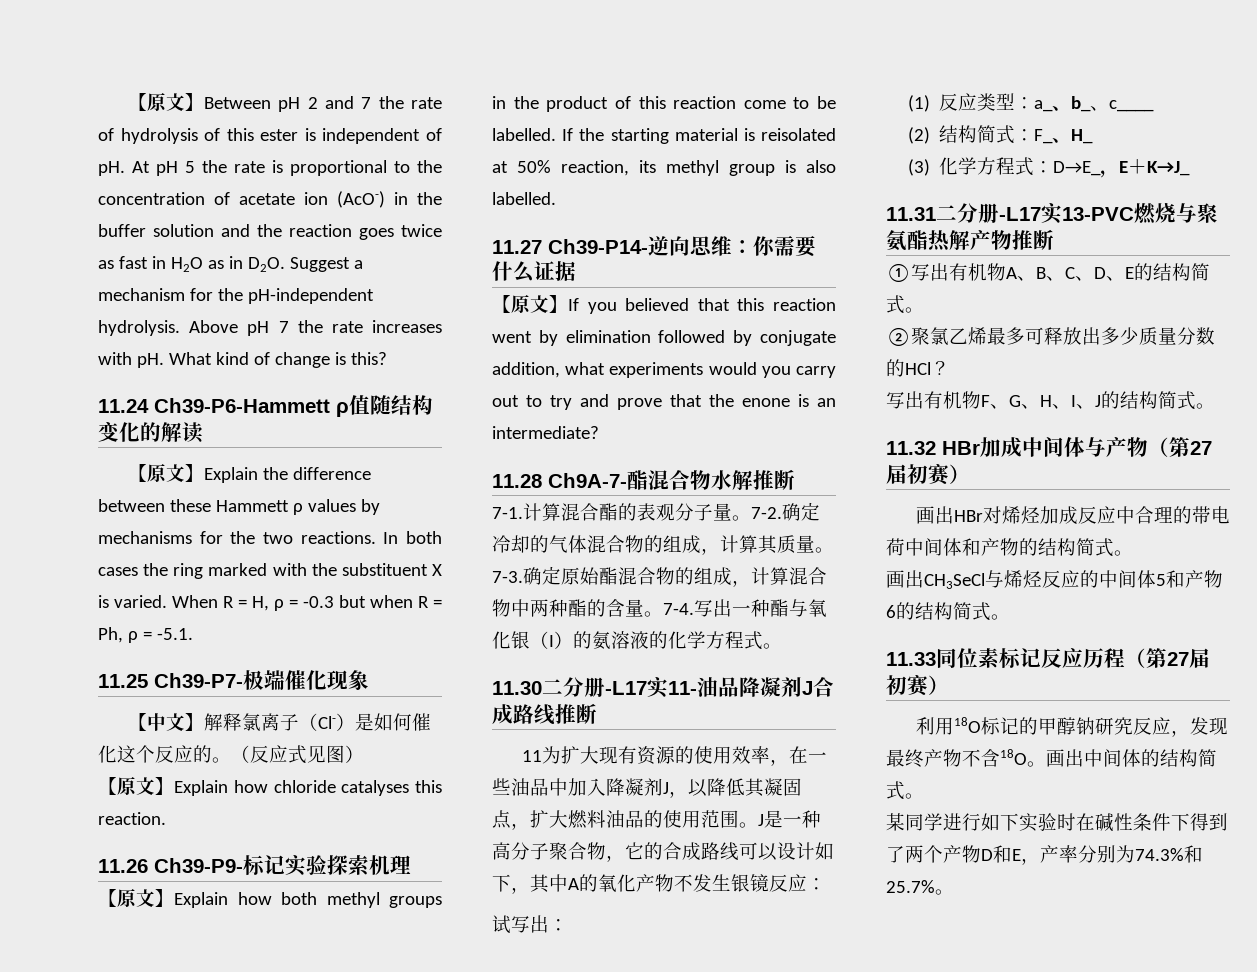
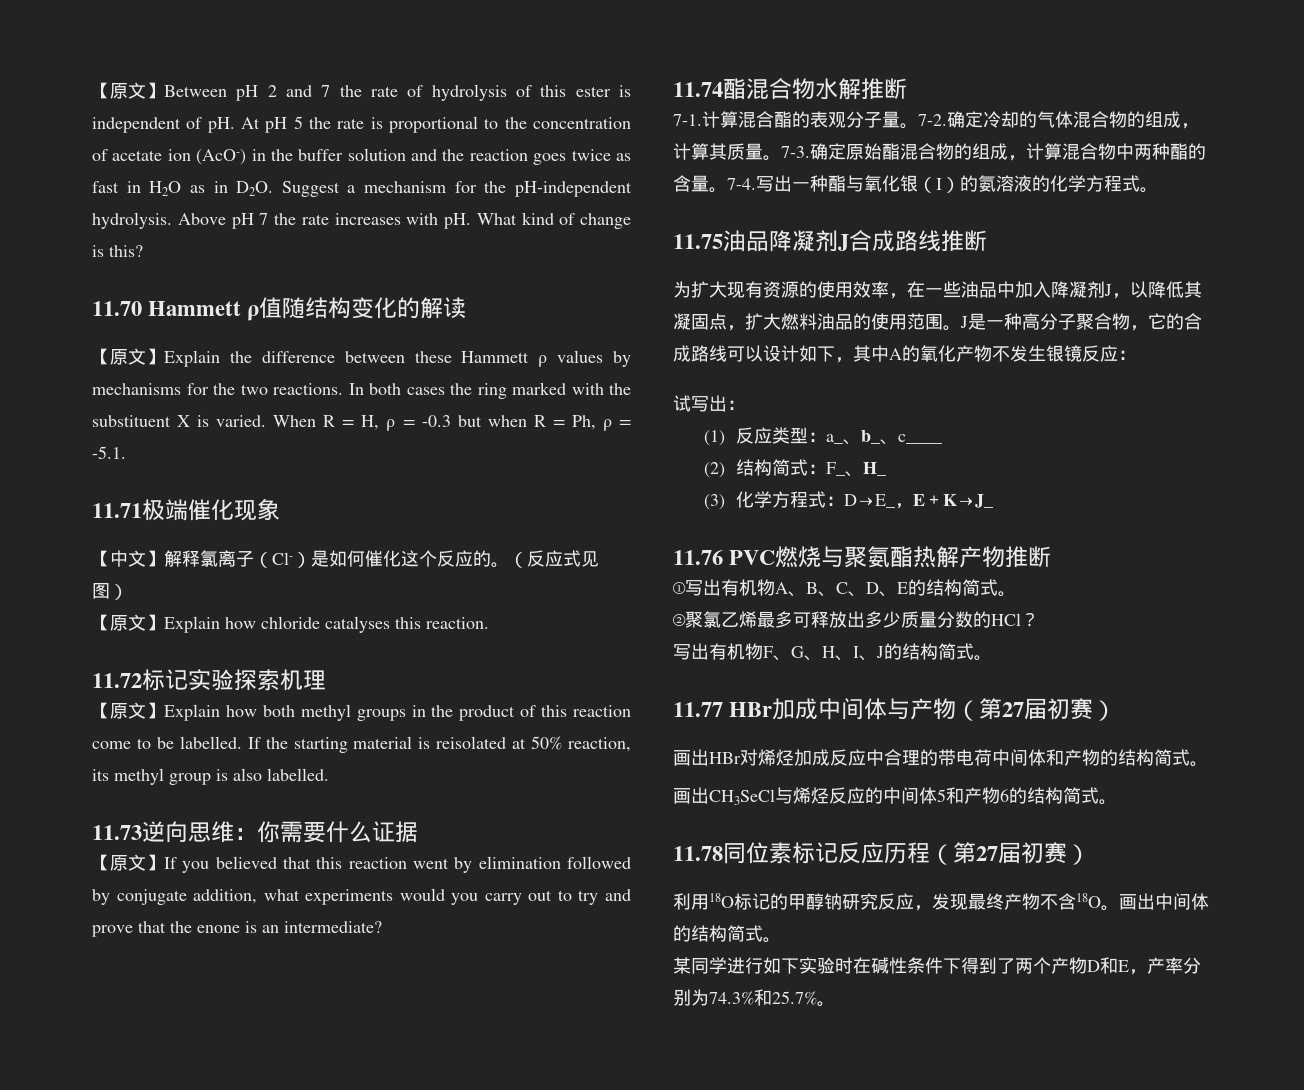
- 11.24 Ch39-P6-Hammett ρ值随结构变化的解读
+ 11.70 Hammett ρ值随结构变化的解读
- 11.25 Ch39-P7-极端催化现象
+ 11.71极端催化现象
- 11.26 Ch39-P9-标记实验探索机理
+ 11.72标记实验探索机理
- 11.27 Ch39-P14-逆向思维：你需要什么证据
+ 11.73逆向思维：你需要什么证据
- 11.28 Ch9A-7-酯混合物水解推断
+ 11.74酯混合物水解推断
- 11.30二分册-L17实11-油品降凝剂J合成路线推断
+ 11.75油品降凝剂J合成路线推断
- 11为扩大现有资源的使用效率，在一些油品中加入降凝剂J，以降低其凝固点，扩大燃料油品的使用范围。
+ 为扩大现有资源的使用效率，在一些油品中加入降凝剂J，以降低其凝固点，扩大燃料油品的使用范围。
- 11.31二分册-L17实13-PVC燃烧与聚氨酯热解产物推断
+ 11.76 PVC燃烧与聚氨酯热解产物推断
- 11.32 HBr加成中间体与产物（第27届初赛）
+ 11.77 HBr加成中间体与产物（第27届初赛）
- 11.33同位素标记反应历程（第27届初赛）
+ 11.78同位素标记反应历程（第27届初赛）

